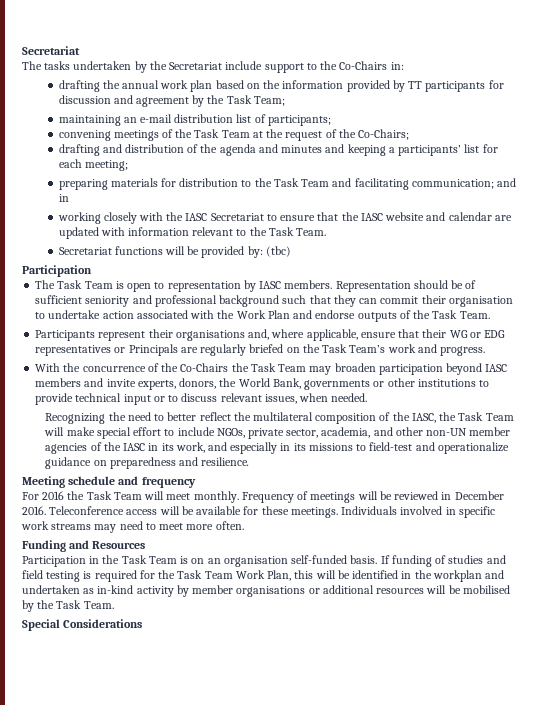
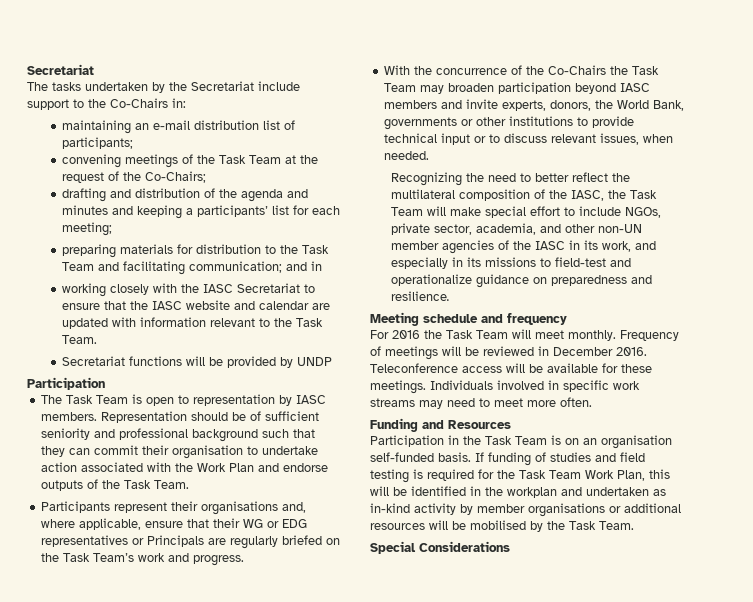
- drafting the annual work plan based on the information provided by TT participants for discussion and agreement by the Task Team;
- Secretariat functions will be provided by: (tbc)
+ Secretariat functions will be provided by UNDP

